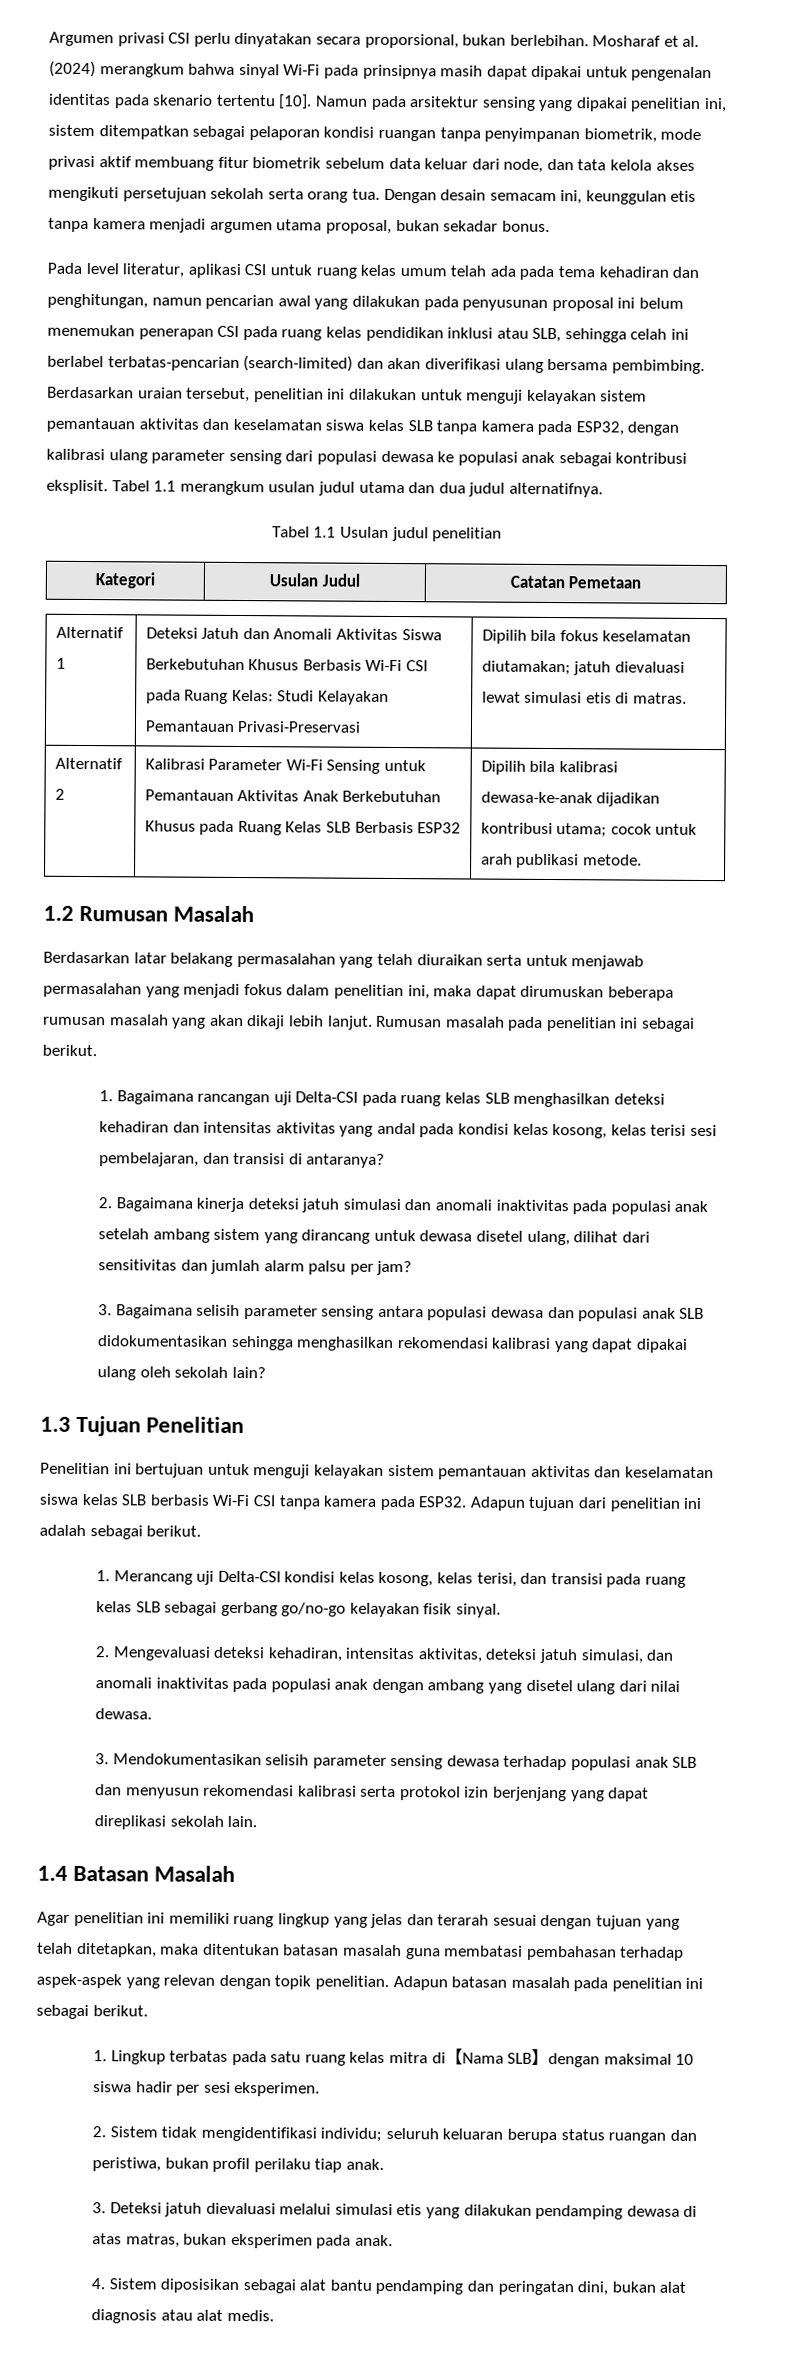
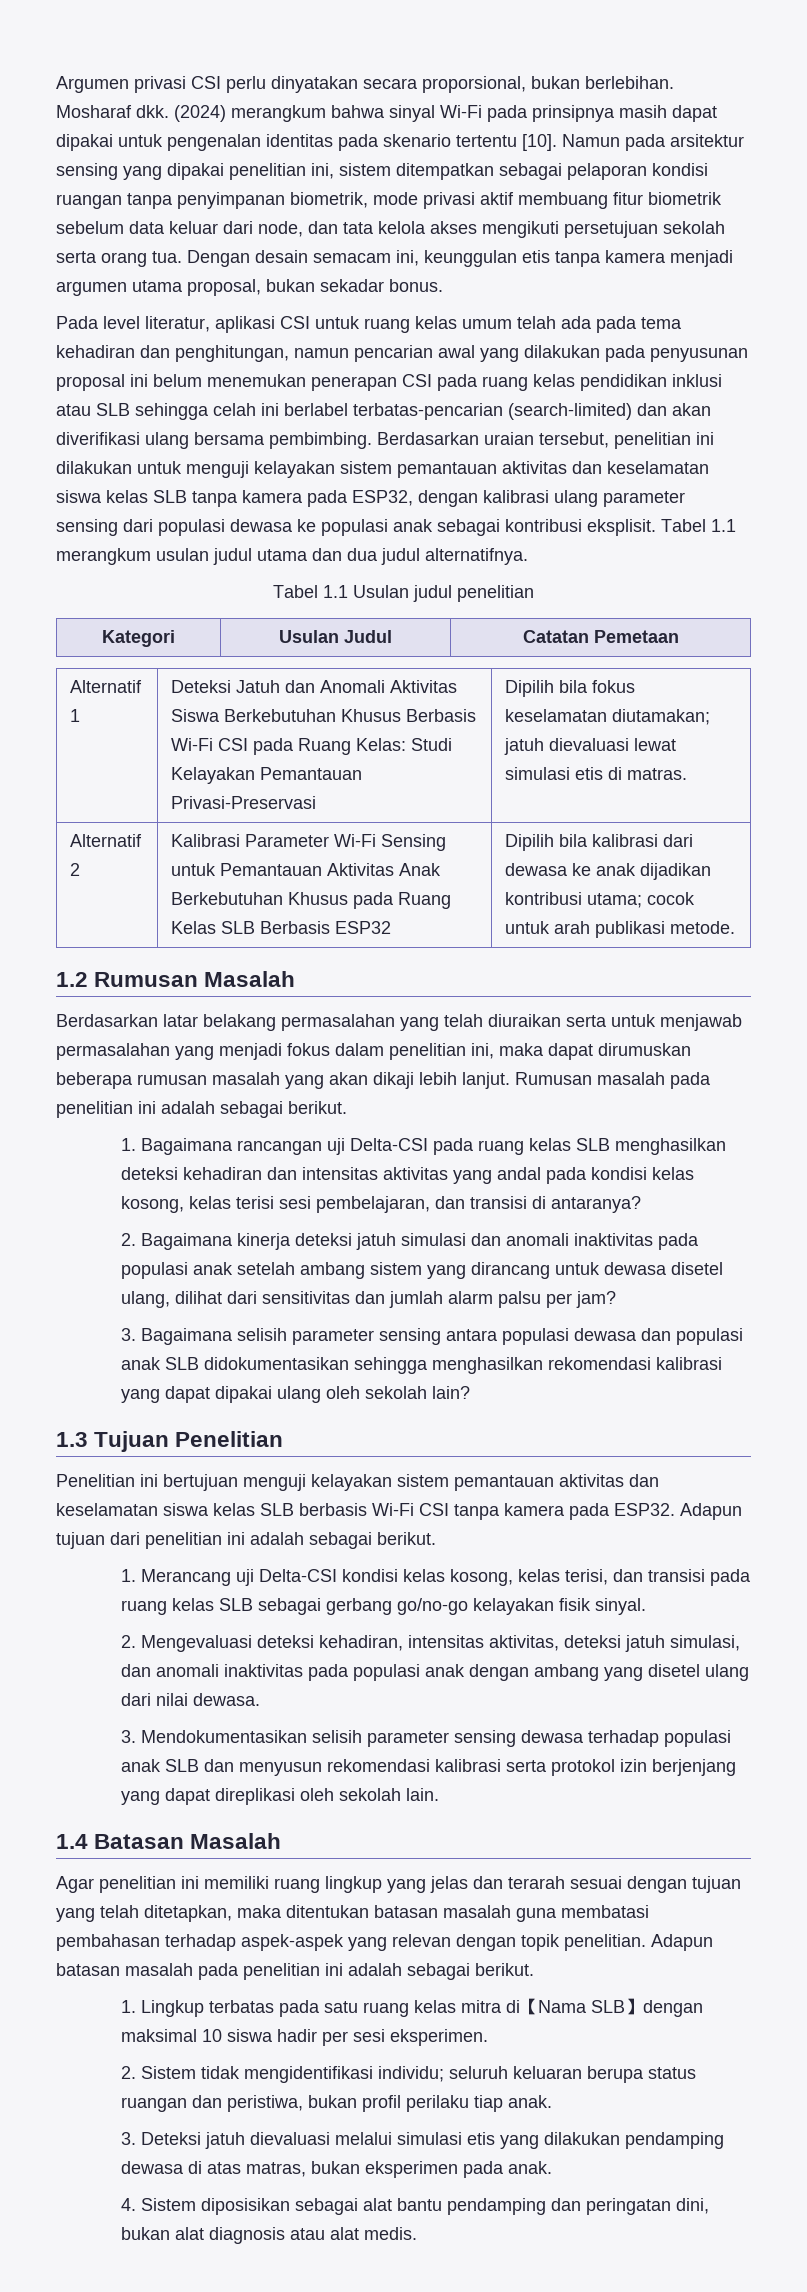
- Mosharaf et al. (2024) merangkum bahwa sinyal Wi-Fi pada prinsipnya masih dapat dipakai untuk pengenalan identitas pada skenario tertentu [10].
+ Mosharaf dkk. (2024) merangkum bahwa sinyal Wi-Fi pada prinsipnya masih dapat dipakai untuk pengenalan identitas pada skenario tertentu [10].
- Pada level literatur, aplikasi CSI untuk ruang kelas umum telah ada pada tema kehadiran dan penghitungan, namun pencarian awal yang dilakukan pada penyusunan proposal ini belum menemukan penerapan CSI pada ruang kelas pendidikan inklusi atau SLB, sehingga celah ini berlabel terbatas-pencarian (search-limited) dan akan diverifikasi ulang bersama pembimbing.
+ Pada level literatur, aplikasi CSI untuk ruang kelas umum telah ada pada tema kehadiran dan penghitungan, namun pencarian awal yang dilakukan pada penyusunan proposal ini belum menemukan penerapan CSI pada ruang kelas pendidikan inklusi atau SLB sehingga celah ini berlabel terbatas-pencarian (search-limited) dan akan diverifikasi ulang bersama pembimbing.
- Alternatif 2 | Kalibrasi Parameter Wi-Fi Sensing untuk Pemantauan Aktivitas Anak Berkebutuhan Khusus pada Ruang Kelas SLB Berbasis ESP32 | Dipilih bila kalibrasi dewasa-ke-anak dijadikan kontribusi utama; cocok untuk arah publikasi metode.
+ Alternatif 2 | Kalibrasi Parameter Wi-Fi Sensing untuk Pemantauan Aktivitas Anak Berkebutuhan Khusus pada Ruang Kelas SLB Berbasis ESP32 | Dipilih bila kalibrasi dari dewasa ke anak dijadikan kontribusi utama; cocok untuk arah publikasi metode.
- Rumusan masalah pada penelitian ini sebagai berikut.
+ Rumusan masalah pada penelitian ini adalah sebagai berikut.
- Penelitian ini bertujuan untuk menguji kelayakan sistem pemantauan aktivitas dan keselamatan siswa kelas SLB berbasis Wi-Fi CSI tanpa kamera pada ESP32.
+ Penelitian ini bertujuan menguji kelayakan sistem pemantauan aktivitas dan keselamatan siswa kelas SLB berbasis Wi-Fi CSI tanpa kamera pada ESP32.
- 3. Mendokumentasikan selisih parameter sensing dewasa terhadap populasi anak SLB dan menyusun rekomendasi kalibrasi serta protokol izin berjenjang yang dapat direplikasi sekolah lain.
+ 3. Mendokumentasikan selisih parameter sensing dewasa terhadap populasi anak SLB dan menyusun rekomendasi kalibrasi serta protokol izin berjenjang yang dapat direplikasi oleh sekolah lain.
- Adapun batasan masalah pada penelitian ini sebagai berikut.
+ Adapun batasan masalah pada penelitian ini adalah sebagai berikut.

